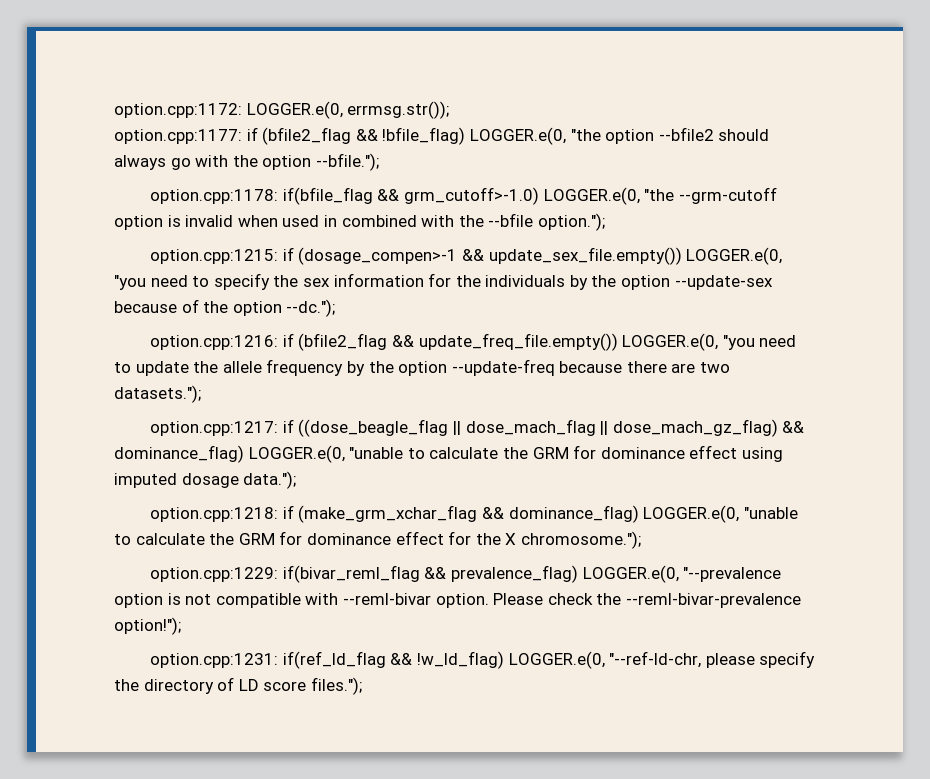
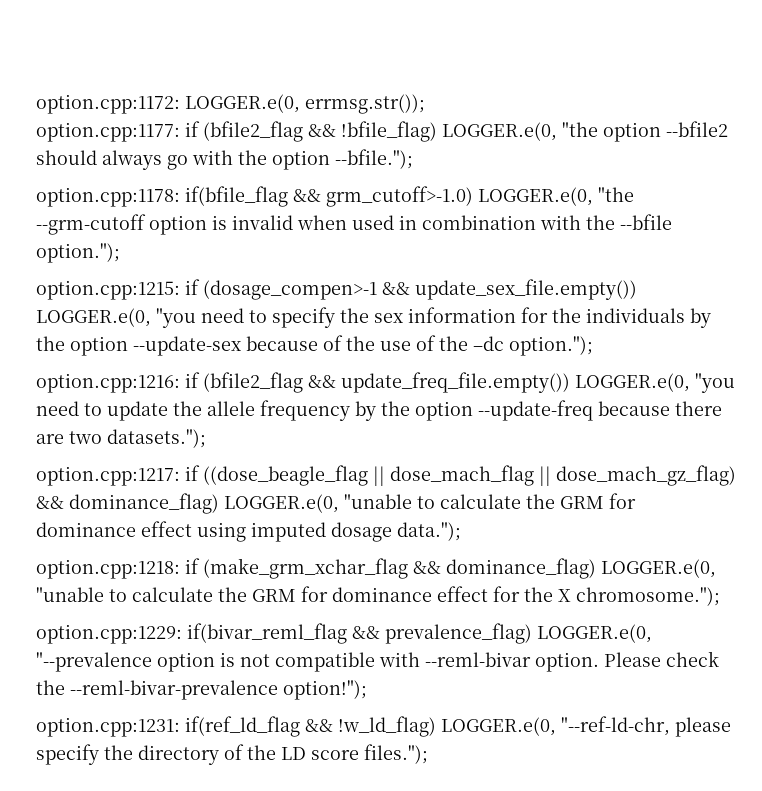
- option.cpp:1178: if(bfile_flag && grm_cutoff>-1.0) LOGGER.e(0, "the --grm-cutoff option is invalid when used in combined with the --bfile option.");
+ option.cpp:1178: if(bfile_flag && grm_cutoff>-1.0) LOGGER.e(0, "the --grm-cutoff option is invalid when used in combination with the --bfile option.");
- option.cpp:1215: if (dosage_compen>-1 && update_sex_file.empty()) LOGGER.e(0, "you need to specify the sex information for the individuals by the option --update-sex because of the option --dc.");
+ option.cpp:1215: if (dosage_compen>-1 && update_sex_file.empty()) LOGGER.e(0, "you need to specify the sex information for the individuals by the option --update-sex because of the use of the –dc option.");
- option.cpp:1231: if(ref_ld_flag && !w_ld_flag) LOGGER.e(0, "--ref-ld-chr, please specify the directory of LD score files.");
+ option.cpp:1231: if(ref_ld_flag && !w_ld_flag) LOGGER.e(0, "--ref-ld-chr, please specify the directory of the LD score files.");

